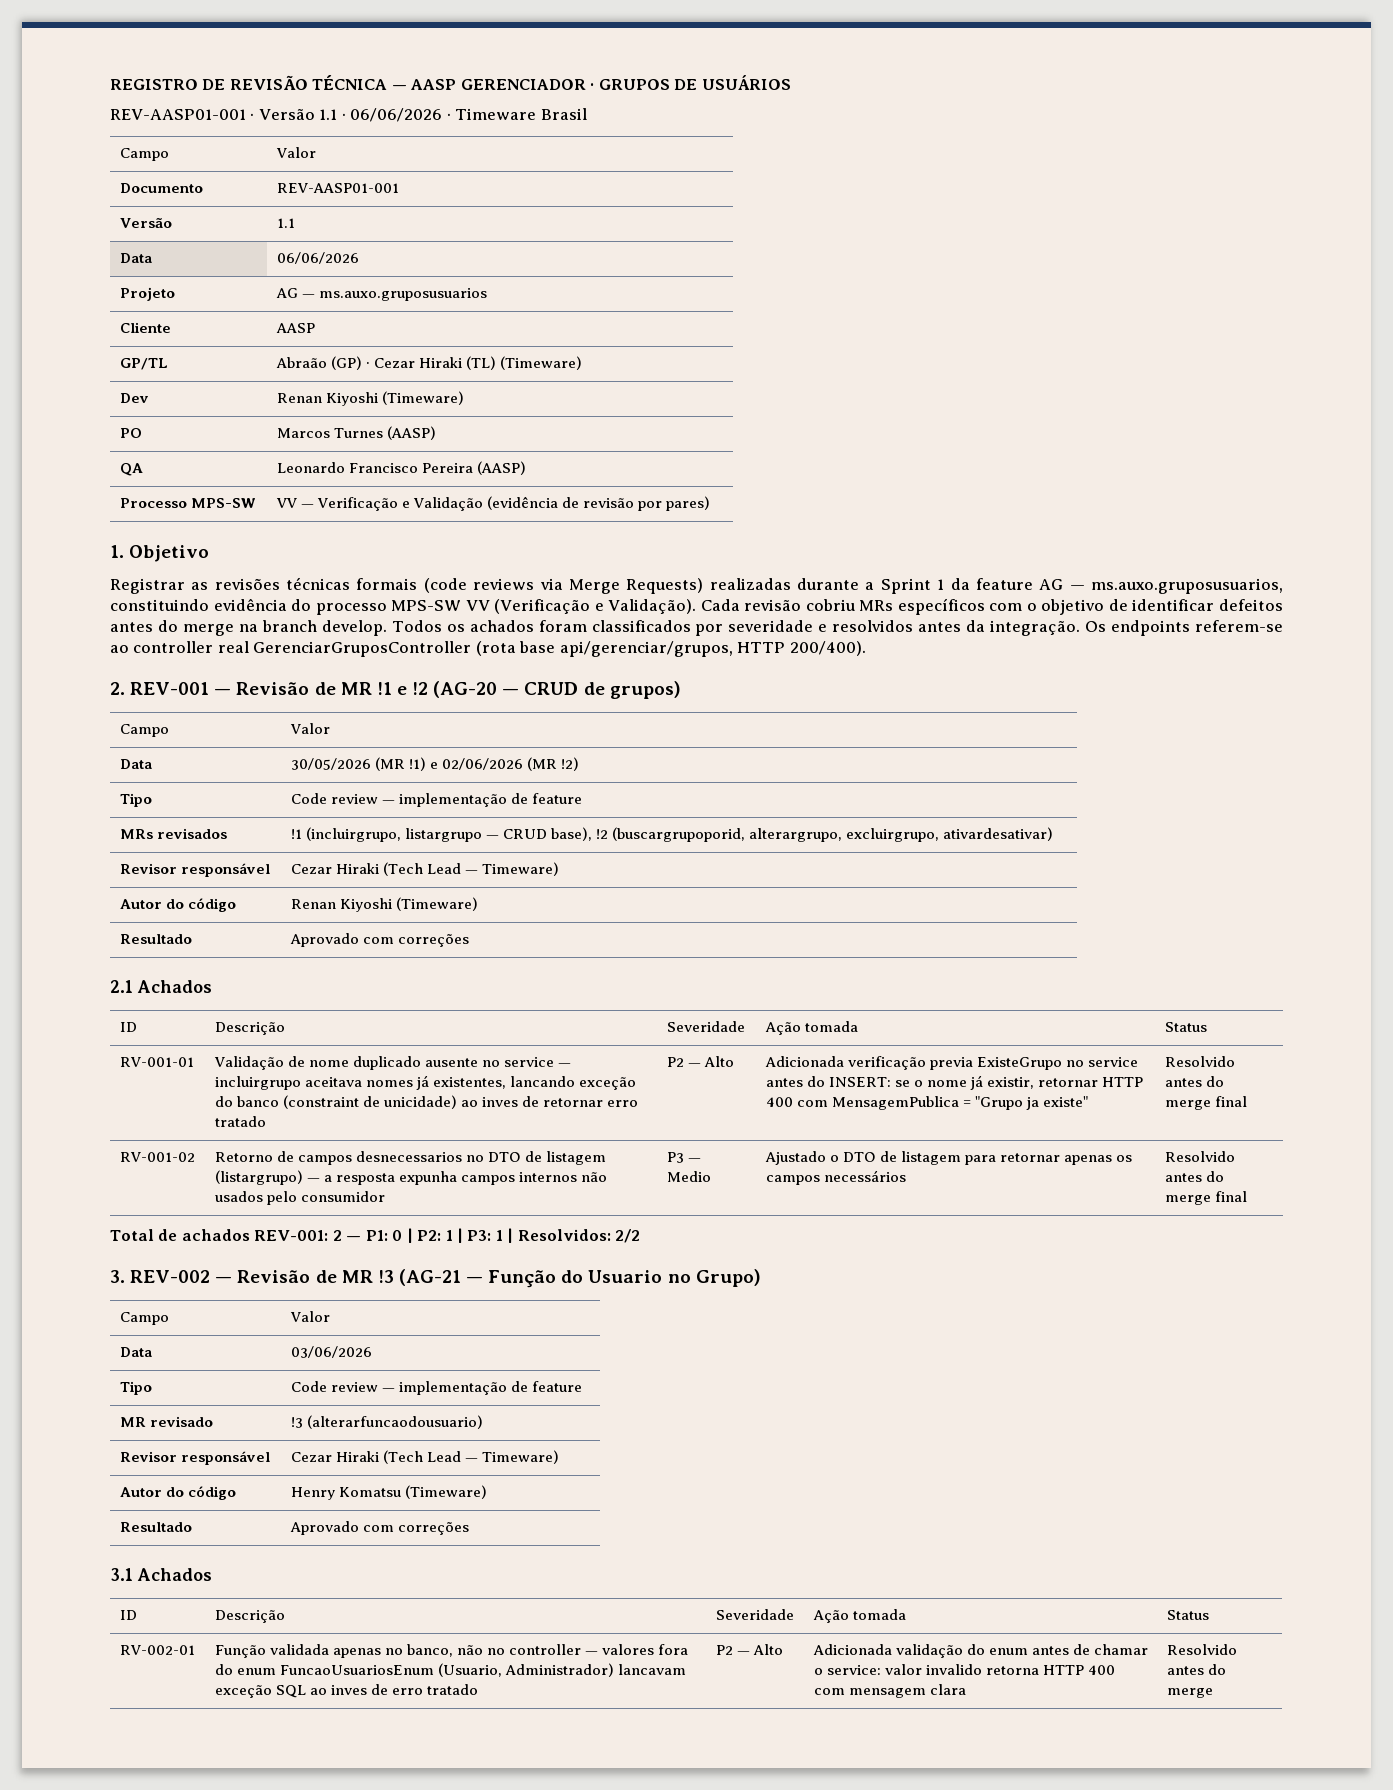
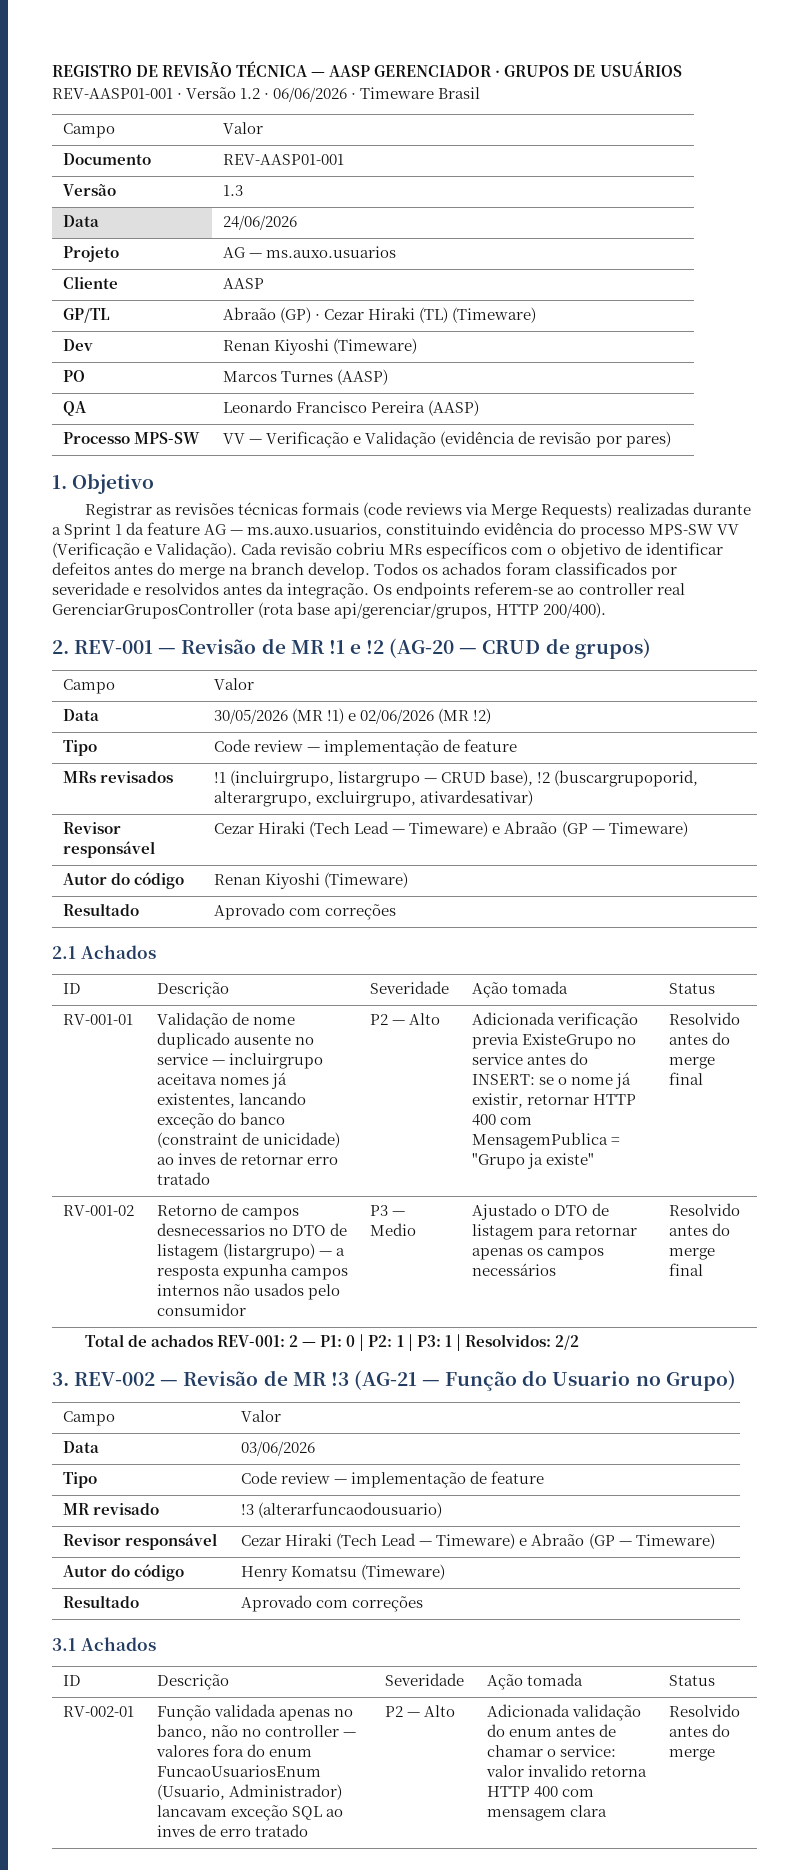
- REV-AASP01-001 · Versão 1.1 · 06/06/2026 · Timeware Brasil
+ REV-AASP01-001 · Versão 1.2 · 06/06/2026 · Timeware Brasil
- Versão | 1.1
- Data | 06/06/2026
+ Versão | 1.3
+ Data | 24/06/2026
- Projeto | AG — ms.auxo.gruposusuarios
+ Projeto | AG — ms.auxo.usuarios
- Registrar as revisões técnicas formais (code reviews via Merge Requests) realizadas durante a Sprint 1 da feature AG — ms.auxo.gruposusuarios, constituindo evidência do processo MPS-SW VV (Verificação e Validação).
+ Registrar as revisões técnicas formais (code reviews via Merge Requests) realizadas durante a Sprint 1 da feature AG — ms.auxo.usuarios, constituindo evidência do processo MPS-SW VV (Verificação e Validação).
  MRs revisados | !1 (incluirgrupo, listargrupo — CRUD base), !2 (buscargrupoporid, alterargrupo, excluirgrupo, ativardesativar)
- Revisor responsável | Cezar Hiraki (Tech Lead — Timeware)
+ Revisor responsável | Cezar Hiraki (Tech Lead — Timeware) e Abraão (GP — Timeware)
  MR revisado | !3 (alterarfuncaodousuario)
- Revisor responsável | Cezar Hiraki (Tech Lead — Timeware)
+ Revisor responsável | Cezar Hiraki (Tech Lead — Timeware) e Abraão (GP — Timeware)

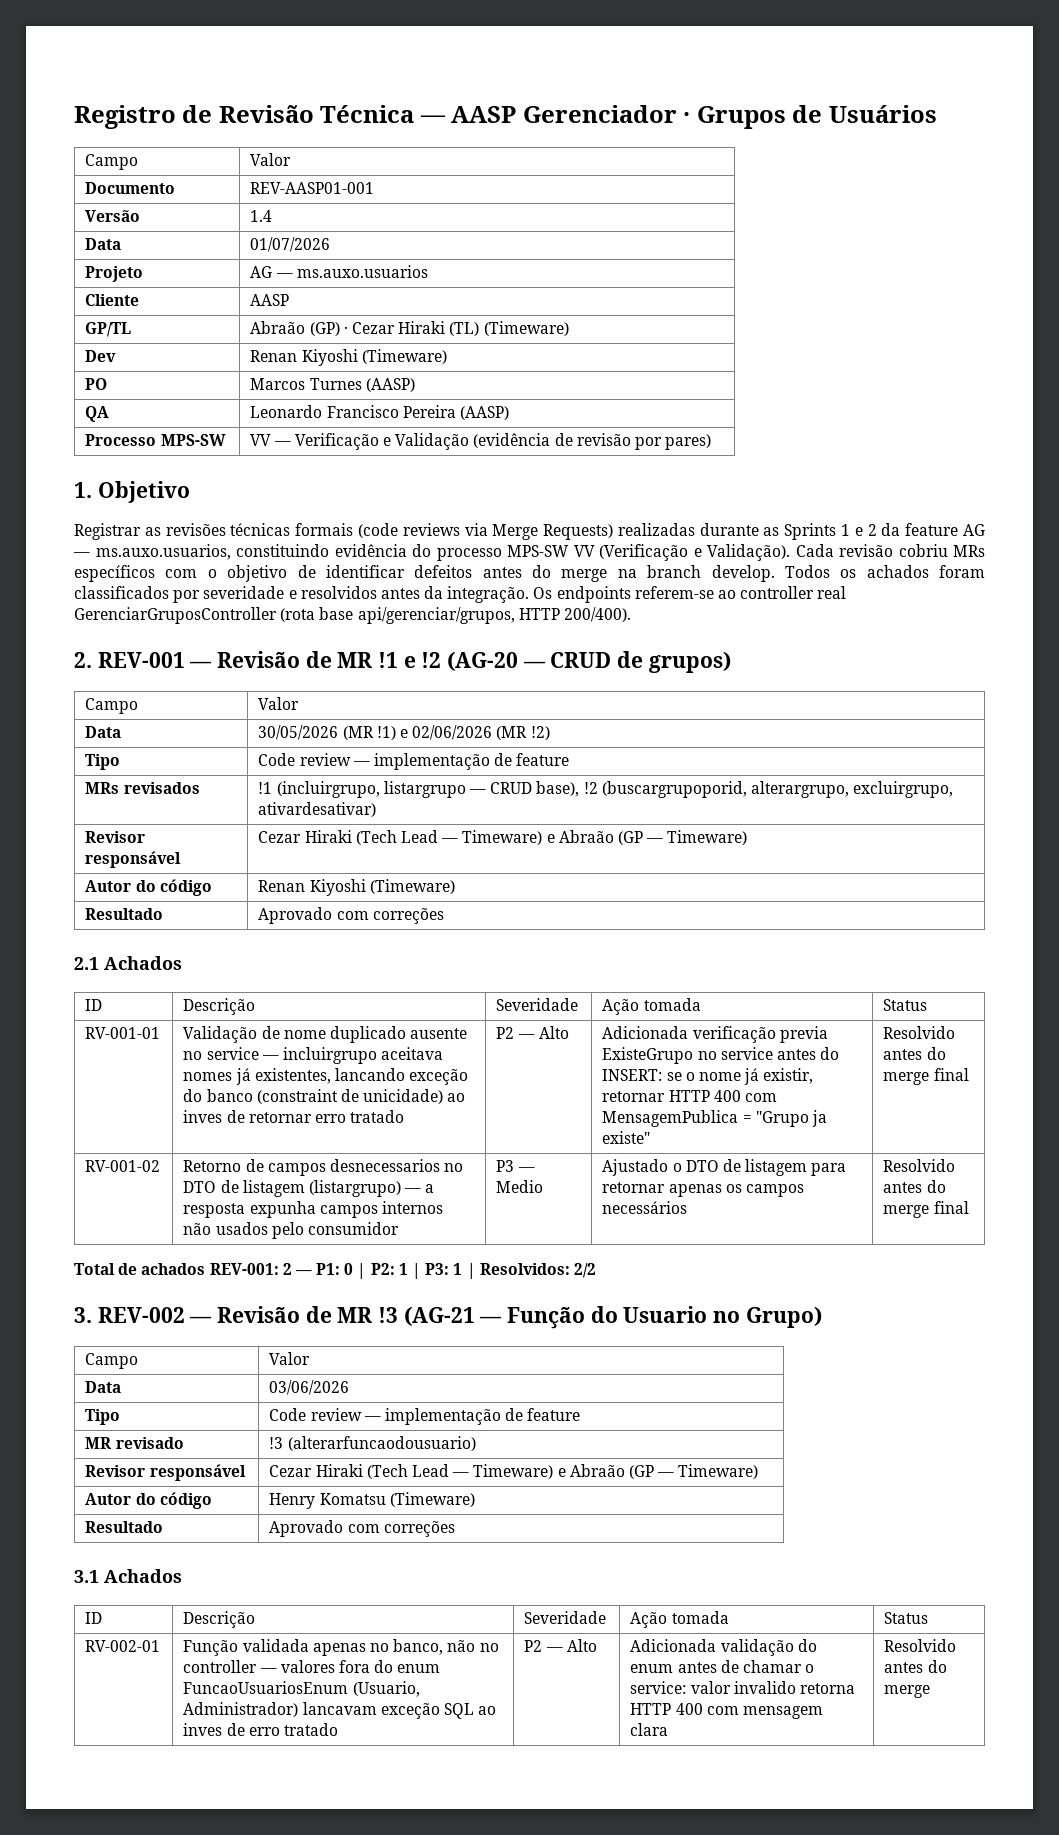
- REGISTRO DE REVISÃO TÉCNICA — AASP GERENCIADOR · GRUPOS DE USUÁRIOS
- REV-AASP01-001 · Versão 1.2 · 06/06/2026 · Timeware Brasil
+ Registro de Revisão Técnica — AASP Gerenciador · Grupos de Usuários
- Versão | 1.3
- Data | 24/06/2026
+ Versão | 1.4
+ Data | 01/07/2026
- Registrar as revisões técnicas formais (code reviews via Merge Requests) realizadas durante a Sprint 1 da feature AG — ms.auxo.usuarios, constituindo evidência do processo MPS-SW VV (Verificação e Validação).
+ Registrar as revisões técnicas formais (code reviews via Merge Requests) realizadas durante as Sprints 1 e 2 da feature AG — ms.auxo.usuarios, constituindo evidência do processo MPS-SW VV (Verificação e Validação).

